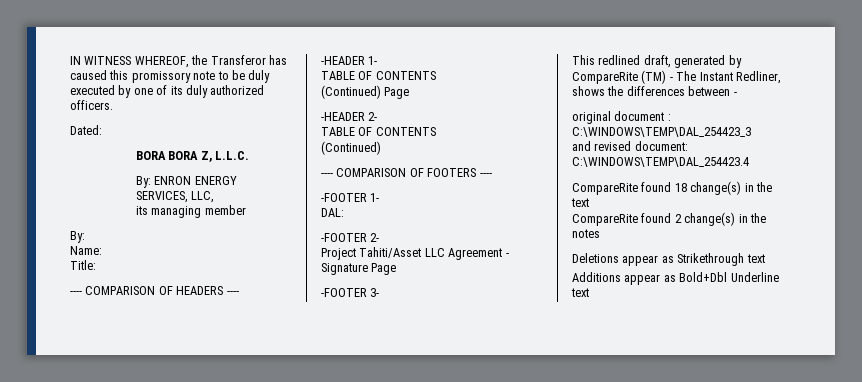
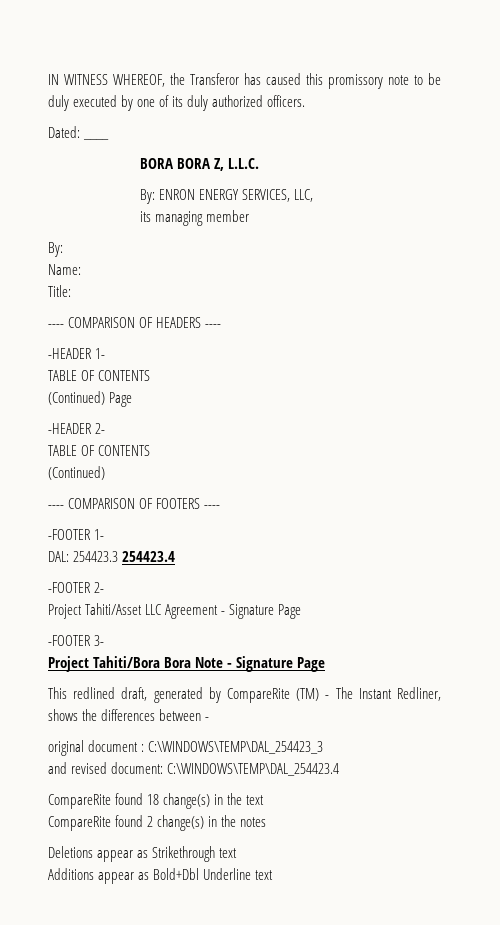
- Dated:
+ Dated: ____
- DAL:
+ DAL: 254423.3 254423.4
+ Project Tahiti/Bora Bora Note - Signature Page

